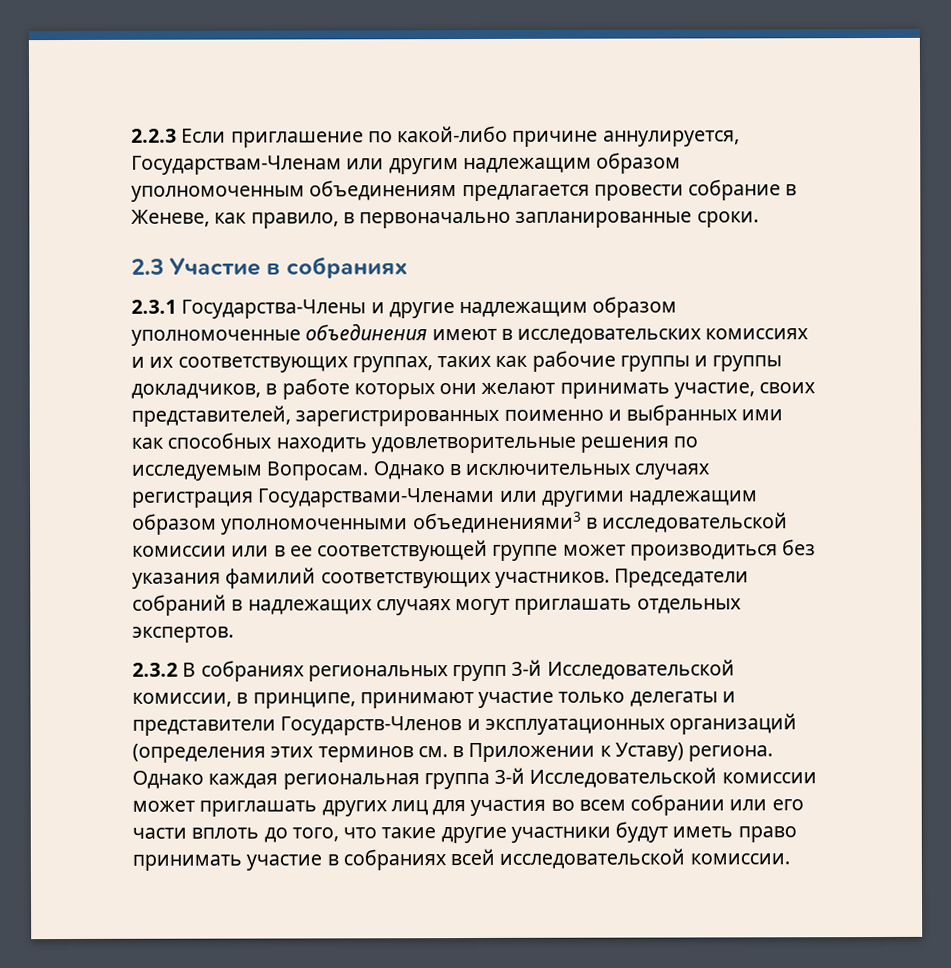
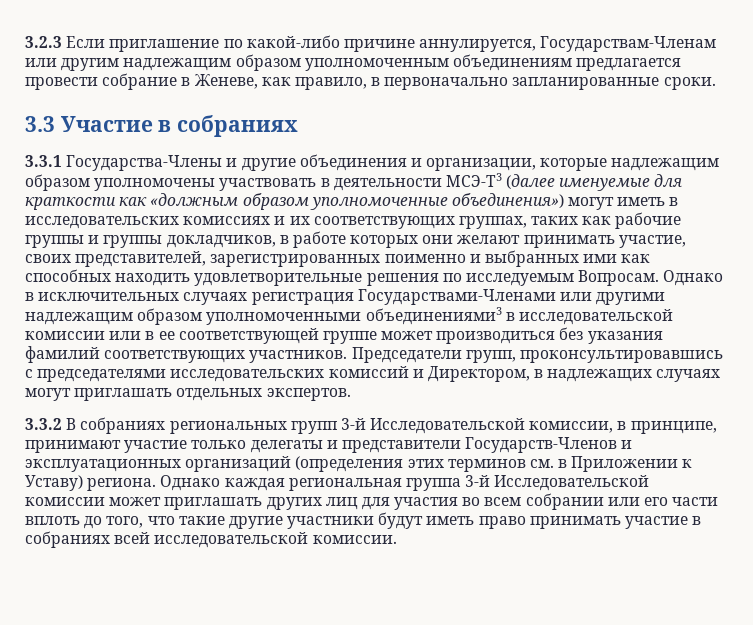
- 2.2.3 Если приглашение по какой-либо причине аннулируется, Государствам-Членам или другим надлежащим образом уполномоченным объединениям предлагается провести собрание в Женеве, как правило, в первоначально запланированные сроки.
+ 3.2.3 Если приглашение по какой-либо причине аннулируется, Государствам-Членам или другим надлежащим образом уполномоченным объединениям предлагается провести собрание в Женеве, как правило, в первоначально запланированные сроки.
- 2.3 Участие в собраниях
+ 3.3 Участие в собраниях
- 2.3.1 Государства-Члены и другие надлежащим образом уполномоченные объединения имеют в исследовательских комиссиях и их соответствующих группах, таких как рабочие группы и группы докладчиков, в работе которых они желают принимать участие, своих представителей, зарегистрированных поименно и выбранных ими как способных находить удовлетворительные решения по исследуемым Вопросам.
+ 3.3.1 Государства-Члены и другие объединения и организации, которые надлежащим образом уполномочены участвовать в деятельности МСЭ-Т3 (далее именуемые для краткости как «должным образом уполномоченные объединения») могут иметь в исследовательских комиссиях и их соответствующих группах, таких как рабочие группы и группы докладчиков, в работе которых они желают принимать участие, своих представителей, зарегистрированных поименно и выбранных ими как способных находить удовлетворительные решения по исследуемым Вопросам.
- Председатели собраний в надлежащих случаях могут приглашать отдельных экспертов.
+ Председатели групп, проконсультировавшись с председателями исследовательских комиссий и Директором, в надлежащих случаях могут приглашать отдельных экспертов.
- 2.3.2 В собраниях региональных групп 3-й Исследовательской комиссии, в принципе, принимают участие только делегаты и представители Государств-Членов и эксплуатационных организаций (определения этих терминов см. в Приложении к Уставу) региона.
+ 3.3.2 В собраниях региональных групп 3-й Исследовательской комиссии, в принципе, принимают участие только делегаты и представители Государств-Членов и эксплуатационных организаций (определения этих терминов см. в Приложении к Уставу) региона.

